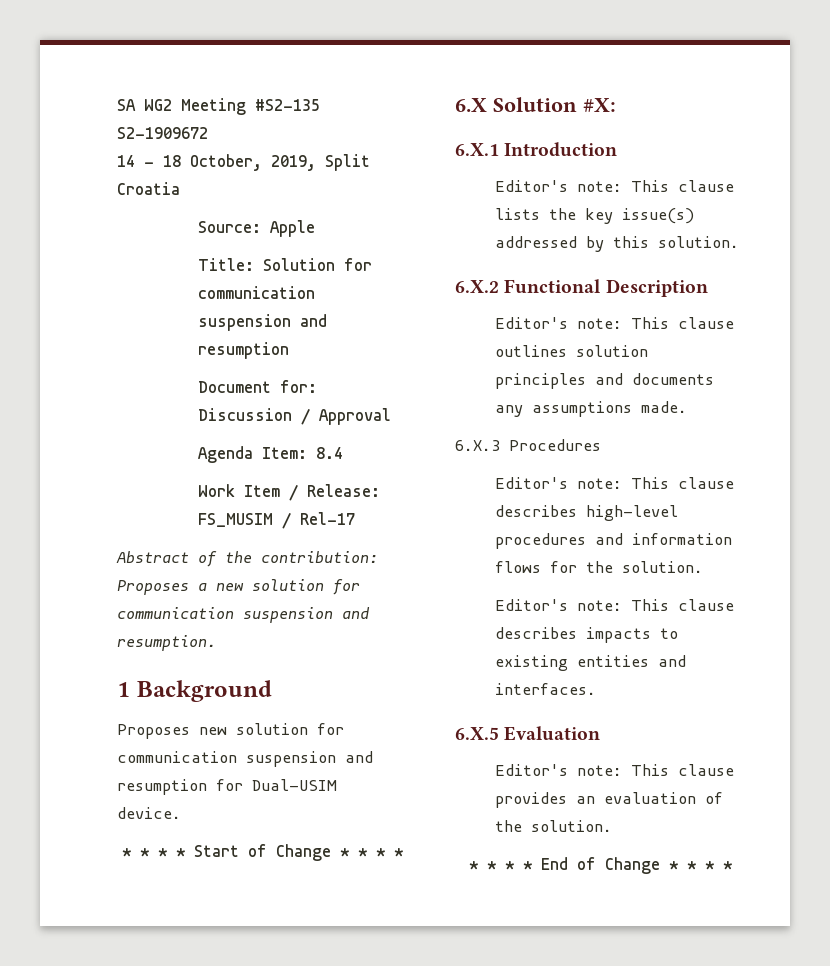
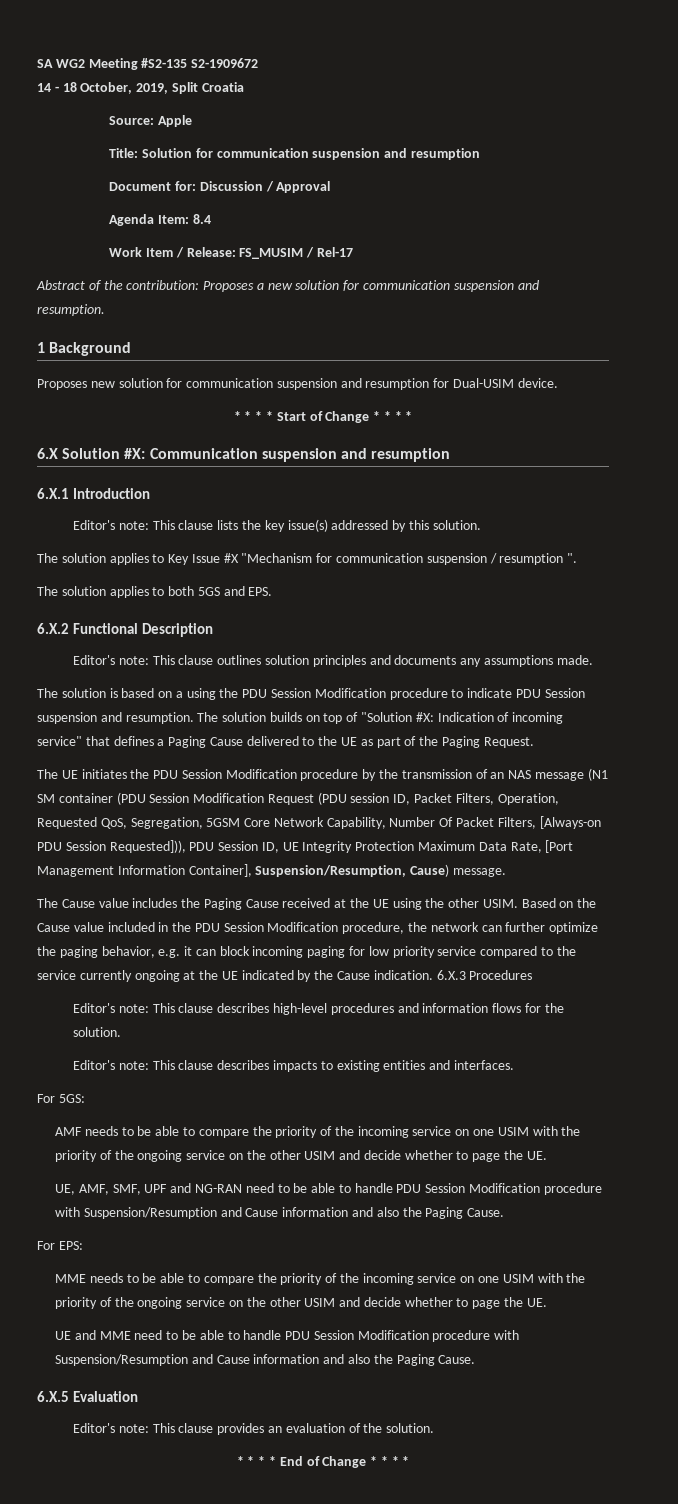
- 6.X Solution #X:
+ 6.X Solution #X: Communication suspension and resumption
+ The solution applies to Key Issue #X "Mechanism for communication suspension / resumption ".
+ The solution applies to both 5GS and EPS.
+ The solution is based on a using the PDU Session Modification procedure to indicate PDU Session suspension and resumption. The solution builds on top of "Solution #X: Indication of incoming service" that defines a Paging Cause delivered to the UE as part of the Paging Request.
+ The UE initiates the PDU Session Modification procedure by the transmission of an NAS message (N1 SM container (PDU Session Modification Request (PDU session ID, Packet Filters, Operation, Requested QoS, Segregation, 5GSM Core Network Capability, Number Of Packet Filters, [Always-on PDU Session Requested])), PDU Session ID, UE Integrity Protection Maximum Data Rate, [Port Management Information Container], Suspension/Resumption, Cause) message.
+ The Cause value includes the Paging Cause received at the UE using the other USIM. Based on the Cause value included in the PDU Session Modification procedure, the network can further optimize the paging behavior, e.g. it can block incoming paging for low priority service compared to the service currently ongoing at the UE indicated by the Cause indication.
+ For 5GS:
+ AMF needs to be able to compare the priority of the incoming service on one USIM with the priority of the ongoing service on the other USIM and decide whether to page the UE.
+ UE, AMF, SMF, UPF and NG-RAN need to be able to handle PDU Session Modification procedure with Suspension/Resumption and Cause information and also the Paging Cause.
+ For EPS:
+ MME needs to be able to compare the priority of the incoming service on one USIM with the priority of the ongoing service on the other USIM and decide whether to page the UE.
+ UE and MME need to be able to handle PDU Session Modification procedure with Suspension/Resumption and Cause information and also the Paging Cause.

